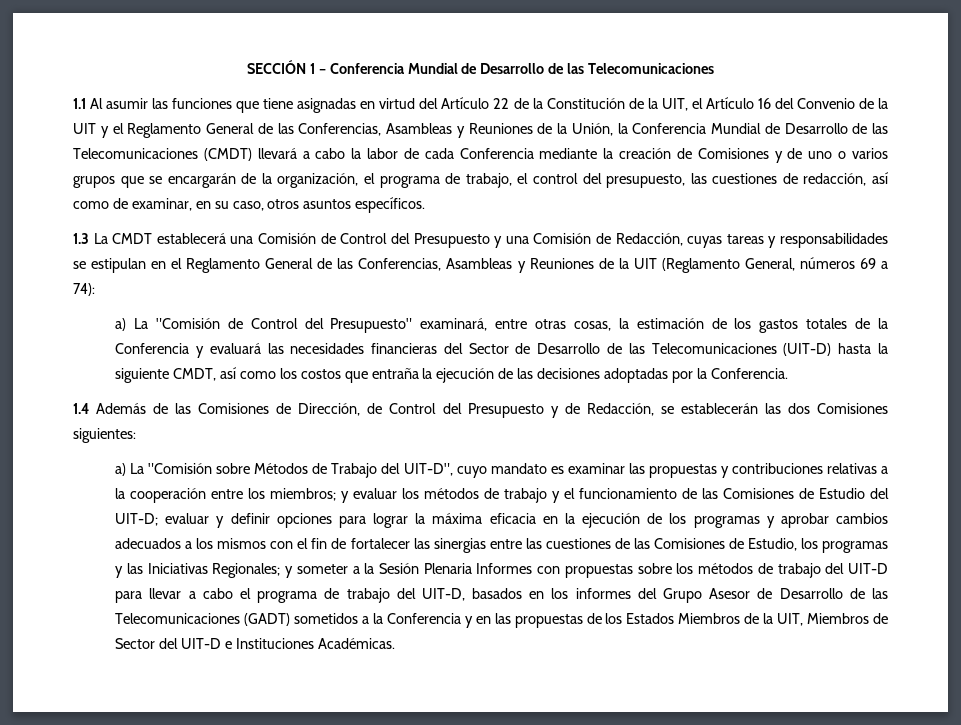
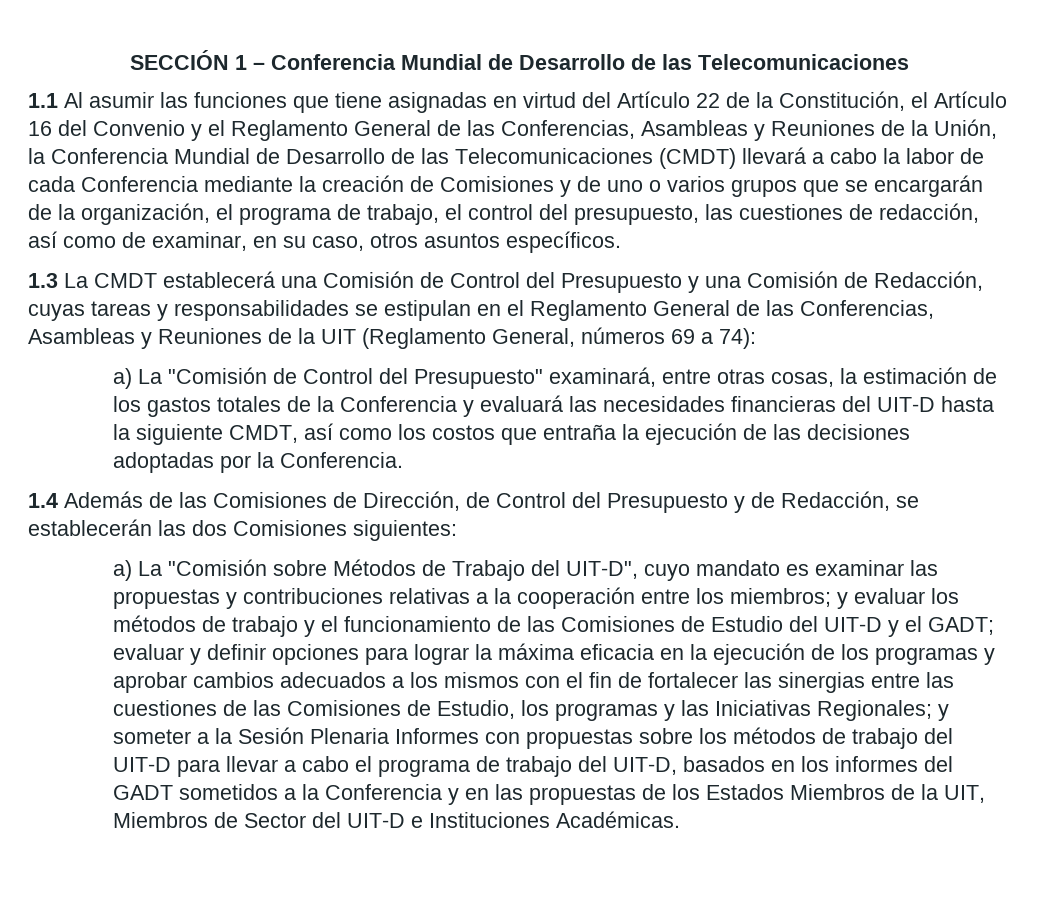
- 1.1 Al asumir las funciones que tiene asignadas en virtud del Artículo 22 de la Constitución de la UIT, el Artículo 16 del Convenio de la UIT y el Reglamento General de las Conferencias, Asambleas y Reuniones de la Unión, la Conferencia Mundial de Desarrollo de las Telecomunicaciones (CMDT) llevará a cabo la labor de cada Conferencia mediante la creación de Comisiones y de uno o varios grupos que se encargarán de la organización, el programa de trabajo, el control del presupuesto, las cuestiones de redacción, así como de examinar, en su caso, otros asuntos específicos.
+ 1.1 Al asumir las funciones que tiene asignadas en virtud del Artículo 22 de la Constitución, el Artículo 16 del Convenio y el Reglamento General de las Conferencias, Asambleas y Reuniones de la Unión, la Conferencia Mundial de Desarrollo de las Telecomunicaciones (CMDT) llevará a cabo la labor de cada Conferencia mediante la creación de Comisiones y de uno o varios grupos que se encargarán de la organización, el programa de trabajo, el control del presupuesto, las cuestiones de redacción, así como de examinar, en su caso, otros asuntos específicos.
- a) La "Comisión de Control del Presupuesto" examinará, entre otras cosas, la estimación de los gastos totales de la Conferencia y evaluará las necesidades financieras del Sector de Desarrollo de las Telecomunicaciones (UIT-D) hasta la siguiente CMDT, así como los costos que entraña la ejecución de las decisiones adoptadas por la Conferencia.
+ a) La "Comisión de Control del Presupuesto" examinará, entre otras cosas, la estimación de los gastos totales de la Conferencia y evaluará las necesidades financieras del UIT-D hasta la siguiente CMDT, así como los costos que entraña la ejecución de las decisiones adoptadas por la Conferencia.
- y evaluar los métodos de trabajo y el funcionamiento de las Comisiones de Estudio del UIT-D;
+ y evaluar los métodos de trabajo y el funcionamiento de las Comisiones de Estudio del UIT-D y el GADT;
- y someter a la Sesión Plenaria Informes con propuestas sobre los métodos de trabajo del UIT-D para llevar a cabo el programa de trabajo del UIT-D, basados en los informes del Grupo Asesor de Desarrollo de las Telecomunicaciones (GADT) sometidos a la Conferencia y en las propuestas de los Estados Miembros de la UIT, Miembros de Sector del UIT-D e Instituciones Académicas.
+ y someter a la Sesión Plenaria Informes con propuestas sobre los métodos de trabajo del UIT-D para llevar a cabo el programa de trabajo del UIT-D, basados en los informes del GADT sometidos a la Conferencia y en las propuestas de los Estados Miembros de la UIT, Miembros de Sector del UIT-D e Instituciones Académicas.

